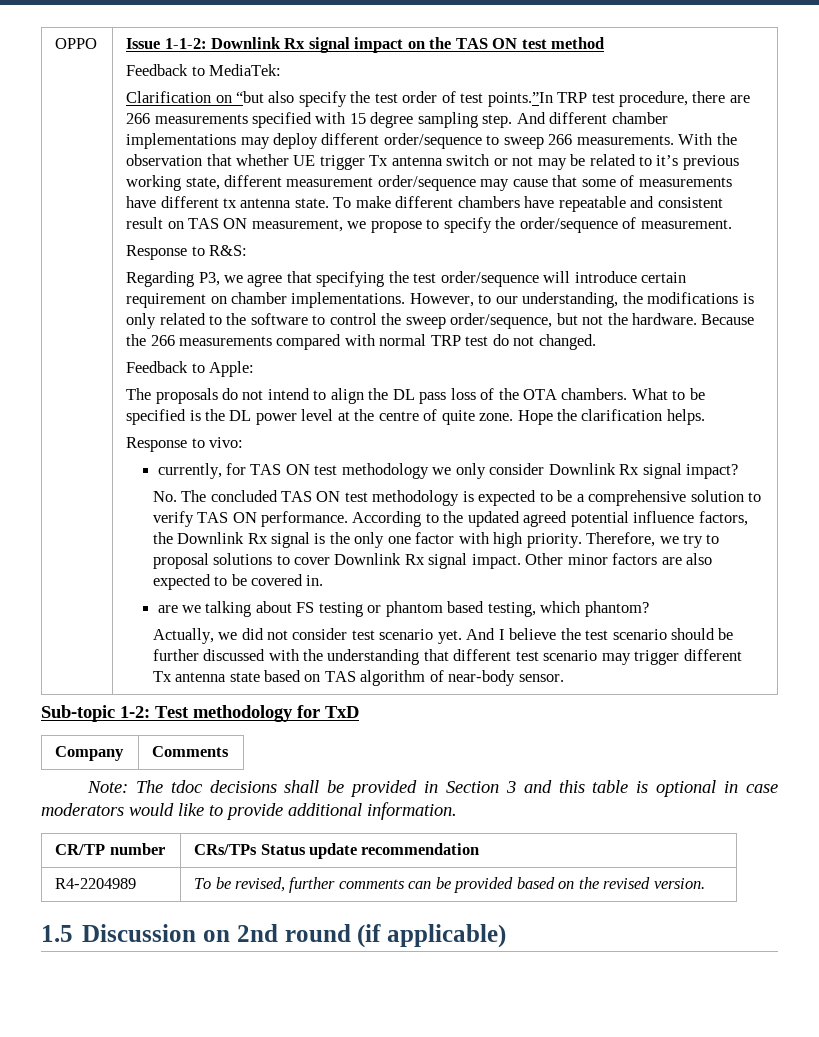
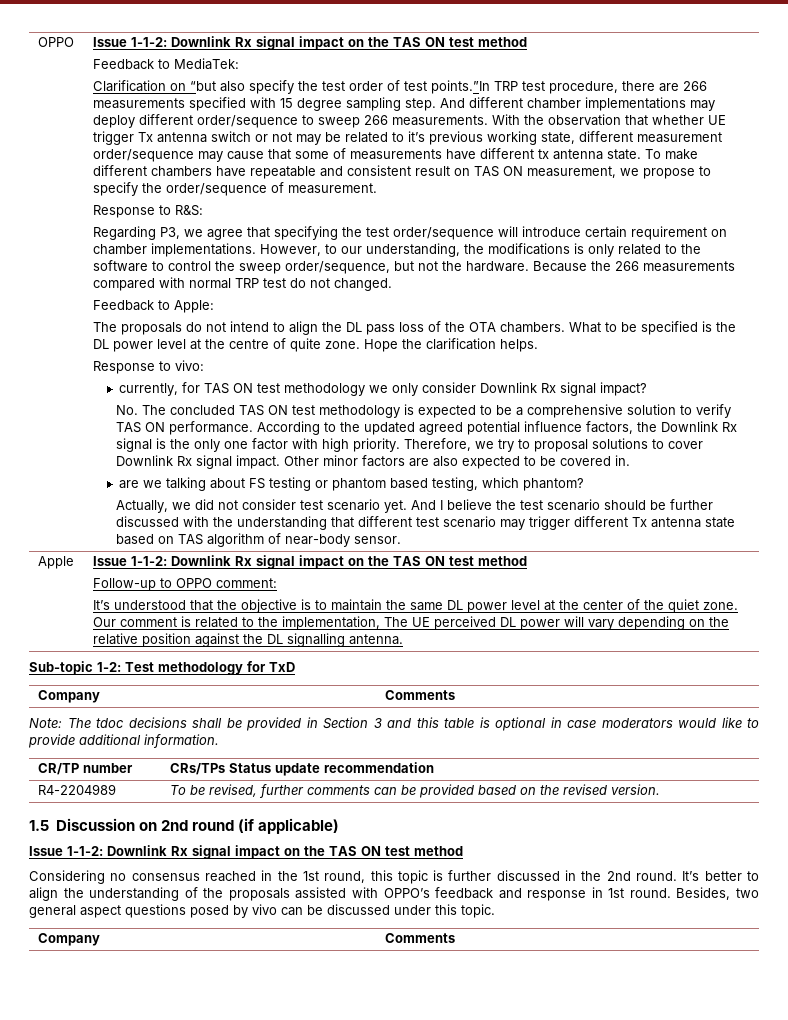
+ Apple | Issue 1-1-2: Downlink Rx signal impact on the TAS ON test method
+ Follow-up to OPPO comment:
+ It’s understood that the objective is to maintain the same DL power level at the center of the quiet zone. Our comment is related to the implementation, The UE perceived DL power will vary depending on the relative position against the DL signalling antenna.
  1.5 Discussion on 2nd round (if applicable)
+ Issue 1-1-2: Downlink Rx signal impact on the TAS ON test method
+ Considering no consensus reached in the 1st round, this topic is further discussed in the 2nd round. It’s better to align the understanding of the proposals assisted with OPPO’s feedback and response in 1st round. Besides, two general aspect questions posed by vivo can be discussed under this topic.
+ Company | Comments

